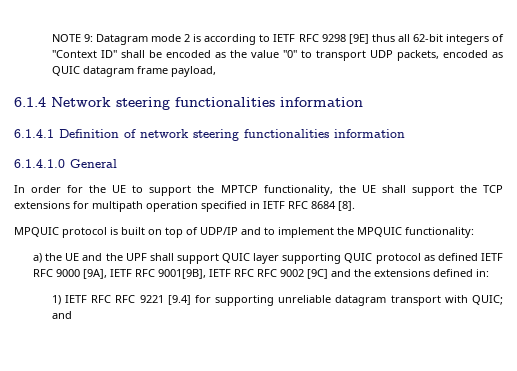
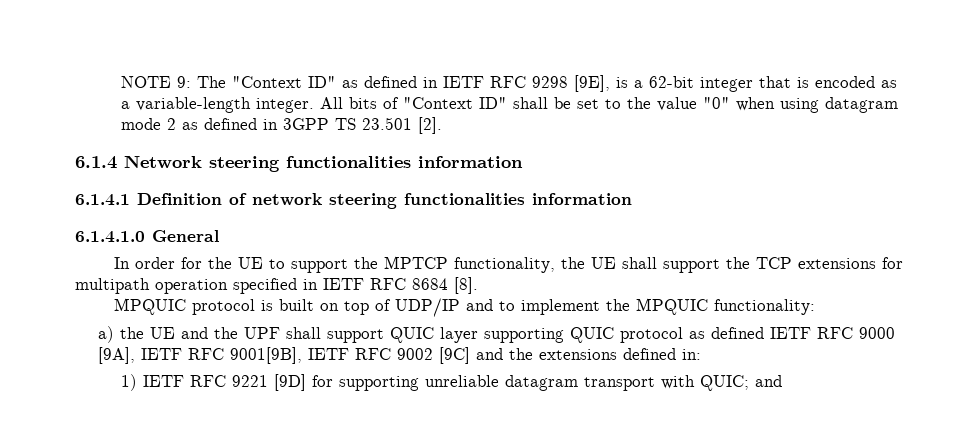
- NOTE 9: Datagram mode 2 is according to IETF RFC 9298 [9E] thus all 62-bit integers of "Context ID" shall be encoded as the value "0" to transport UDP packets, encoded as QUIC datagram frame payload,
+ NOTE 9: The "Context ID" as defined in IETF RFC 9298 [9E], is a 62-bit integer that is encoded as a variable-length integer. All bits of "Context ID" shall be set to the value "0" when using datagram mode 2 as defined in 3GPP TS 23.501 [2].
- a) the UE and the UPF shall support QUIC layer supporting QUIC protocol as defined IETF RFC 9000 [9A], IETF RFC 9001[9B], IETF RFC RFC 9002 [9C] and the extensions defined in:
+ a) the UE and the UPF shall support QUIC layer supporting QUIC protocol as defined IETF RFC 9000 [9A], IETF RFC 9001[9B], IETF RFC 9002 [9C] and the extensions defined in:
- 1) IETF RFC RFC 9221 [9.4] for supporting unreliable datagram transport with QUIC; and
+ 1) IETF RFC 9221 [9D] for supporting unreliable datagram transport with QUIC; and

